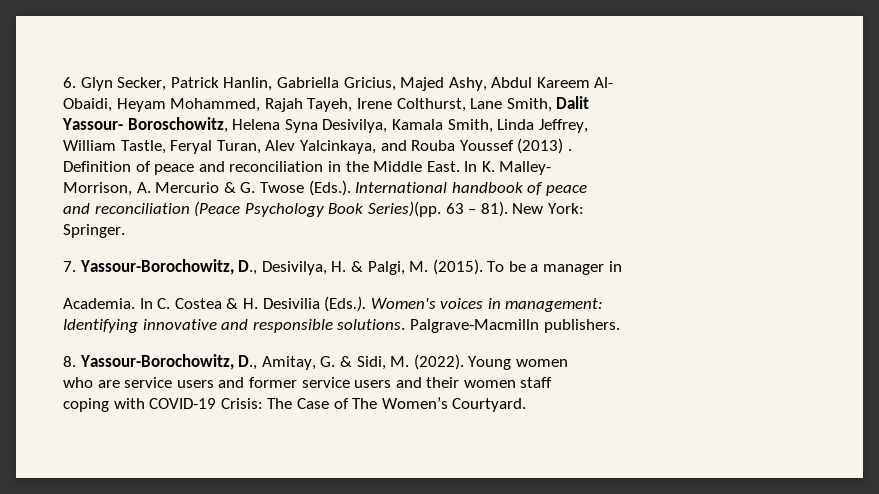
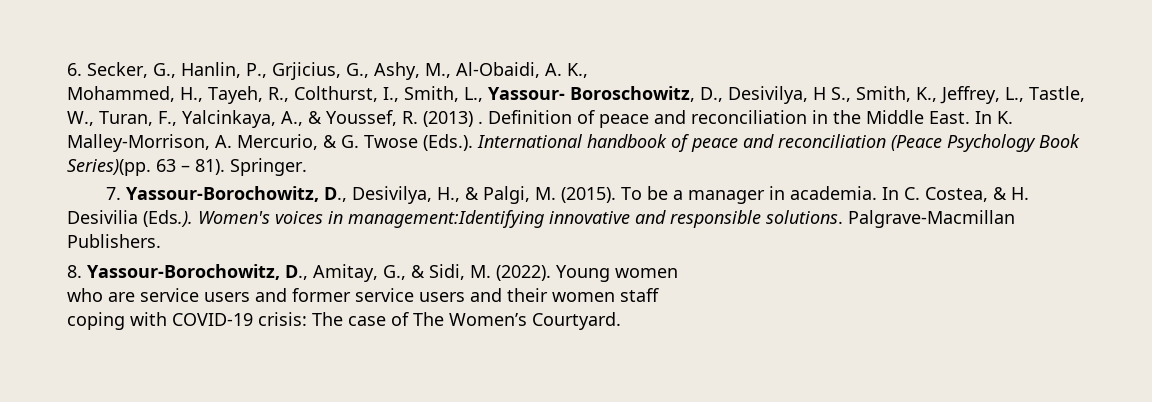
- 6. Glyn Secker, Patrick Hanlin, Gabriella Gricius, Majed Ashy, Abdul Kareem Al-
- Obaidi, Heyam Mohammed, Rajah Tayeh, Irene Colthurst, Lane Smith, Dalit
- Yassour- Boroschowitz, Helena Syna Desivilya, Kamala Smith, Linda Jeffrey,
- William Tastle, Feryal Turan, Alev Yalcinkaya, and Rouba Youssef (2013) .
- Definition of peace and reconciliation in the Middle East.
+ 6. Secker, G., Hanlin, P., Grjicius, G., Ashy, M., Al-Obaidi, A. K.,
+ Mohammed, H., Tayeh, R., Colthurst, I., Smith, L., Yassour- Boroschowitz, D., Desivilya, H S., Smith, K., Jeffrey, L., Tastle, W., Turan, F., Yalcinkaya, A., & Youssef, R. (2013) . Definition of peace and reconciliation in the Middle East.
- In K. Malley-
- Morrison, A. Mercurio & G. Twose (Eds.). International handbook of peace
- and reconciliation (Peace Psychology Book Series)(pp.
+ In K. Malley-Morrison, A. Mercurio, & G. Twose (Eds.). International handbook of peace and reconciliation (Peace Psychology Book Series)(pp.
- 63 – 81). New York:
- Springer.
+ 63 – 81). Springer.
- 7. Yassour-Borochowitz, D., Desivilya, H. & Palgi, M. (2015).
+ 7. Yassour-Borochowitz, D., Desivilya, H., & Palgi, M. (2015).
- To be a manager in
- Academia.
+ To be a manager in academia.
- In C. Costea & H. Desivilia (Eds.). Women's voices in management:
- Identifying innovative and responsible solutions.
+ In C. Costea, & H. Desivilia (Eds.). Women's voices in management:Identifying innovative and responsible solutions.
- Palgrave-Macmilln publishers.
+ Palgrave-Macmillan Publishers.
- 8. Yassour-Borochowitz, D., Amitay, G. & Sidi, M. (2022).
+ 8. Yassour-Borochowitz, D., Amitay, G., & Sidi, M. (2022).
- coping with COVID-19 Crisis: The Case of The Women’s Courtyard.
+ coping with COVID-19 crisis: The case of The Women’s Courtyard.

